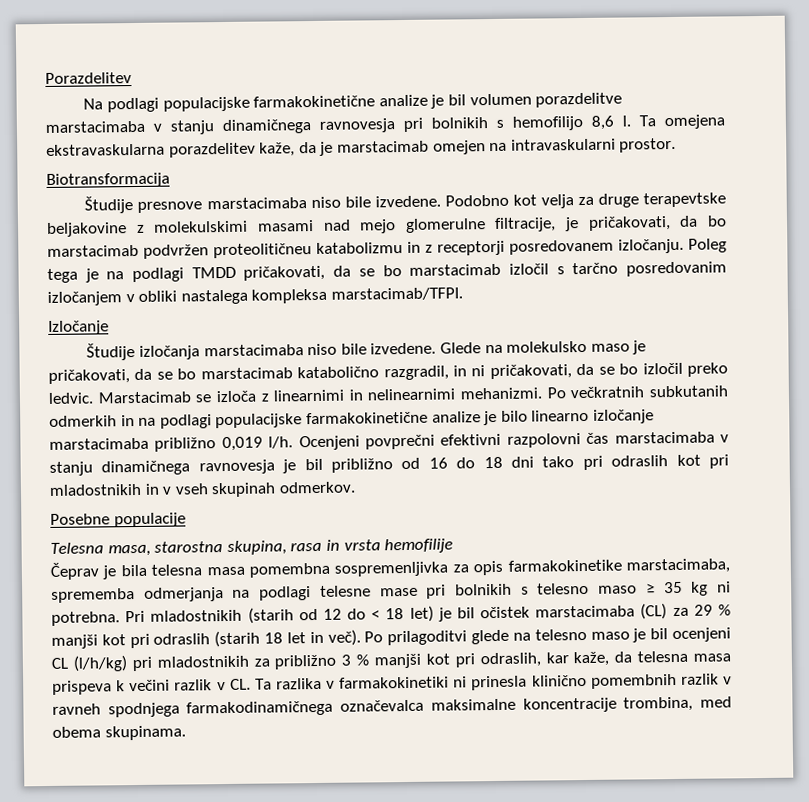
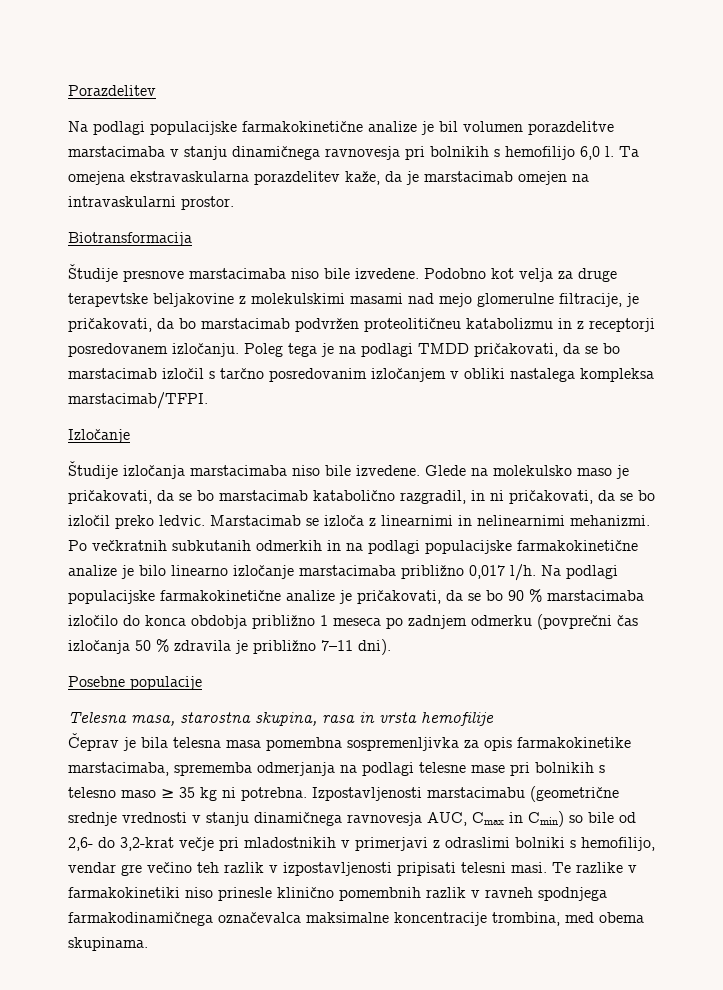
- Na podlagi populacijske farmakokinetične analize je bil volumen porazdelitve marstacimaba v stanju dinamičnega ravnovesja pri bolnikih s hemofilijo 8,6 l.
+ Na podlagi populacijske farmakokinetične analize je bil volumen porazdelitve marstacimaba v stanju dinamičnega ravnovesja pri bolnikih s hemofilijo 6,0 l.
- Po večkratnih subkutanih odmerkih in na podlagi populacijske farmakokinetične analize je bilo linearno izločanje marstacimaba približno 0,019 l/h. Ocenjeni povprečni efektivni razpolovni čas marstacimaba v stanju dinamičnega ravnovesja je bil približno od 16 do 18 dni tako pri odraslih kot pri mladostnikih in v vseh skupinah odmerkov.
+ Po večkratnih subkutanih odmerkih in na podlagi populacijske farmakokinetične analize je bilo linearno izločanje marstacimaba približno 0,017 l/h. Na podlagi populacijske farmakokinetične analize je pričakovati, da se bo 90 % marstacimaba izločilo do konca obdobja približno 1 meseca po zadnjem odmerku (povprečni čas izločanja 50 % zdravila je približno 7–11 dni).
- Pri mladostnikih (starih od 12 do < 18 let) je bil očistek marstacimaba (CL) za 29 % manjši kot pri odraslih (starih 18 let in več). Po prilagoditvi glede na telesno maso je bil ocenjeni CL (l/h/kg) pri mladostnikih za približno 3 % manjši kot pri odraslih, kar kaže, da telesna masa prispeva k večini razlik v CL. Ta razlika v farmakokinetiki ni prinesla klinično pomembnih razlik v ravneh spodnjega farmakodinamičnega označevalca maksimalne koncentracije trombina, med obema skupinama.
+ Izpostavljenosti marstacimabu (geometrične srednje vrednosti v stanju dinamičnega ravnovesja AUC, Cmax in Cmin) so bile od 2,6- do 3,2-krat večje pri mladostnikih v primerjavi z odraslimi bolniki s hemofilijo, vendar gre večino teh razlik v izpostavljenosti pripisati telesni masi. Te razlike v farmakokinetiki niso prinesle klinično pomembnih razlik v ravneh spodnjega farmakodinamičnega označevalca maksimalne koncentracije trombina, med obema skupinama.

